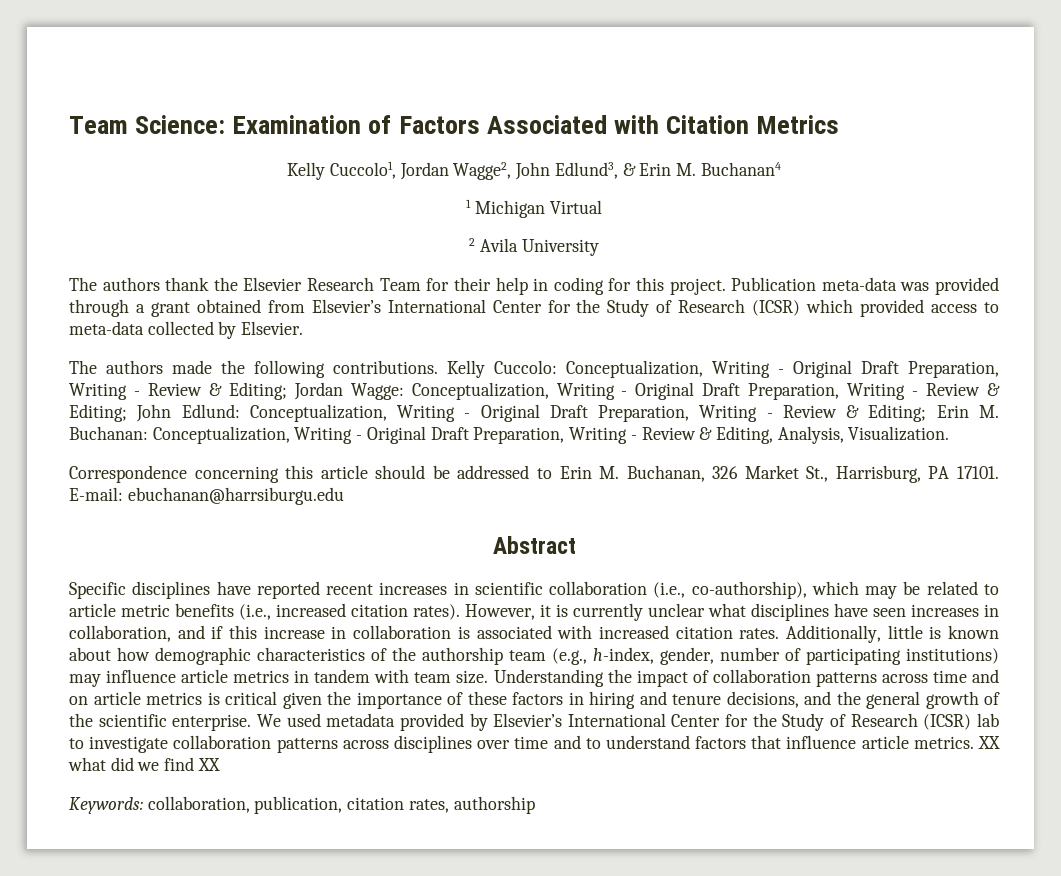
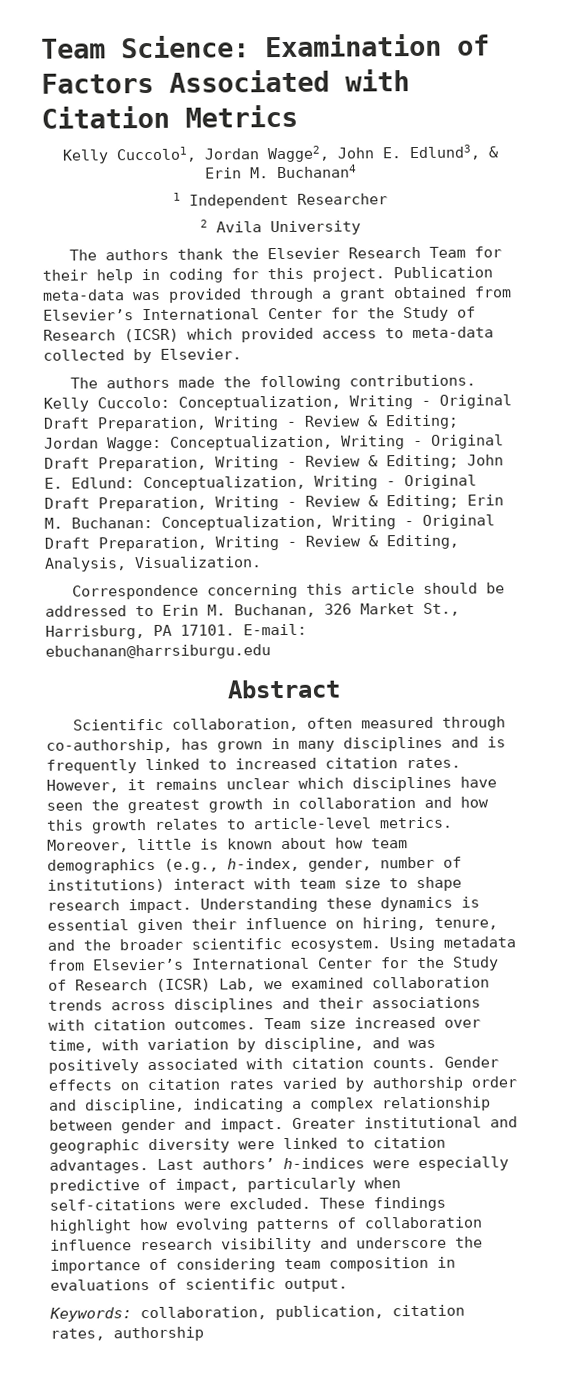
- Kelly Cuccolo1, Jordan Wagge2, John Edlund3, & Erin M. Buchanan4
+ Kelly Cuccolo1, Jordan Wagge2, John E. Edlund3, & Erin M. Buchanan4
- 1 Michigan Virtual
+ 1 Independent Researcher
- Kelly Cuccolo: Conceptualization, Writing - Original Draft Preparation, Writing - Review & Editing; Jordan Wagge: Conceptualization, Writing - Original Draft Preparation, Writing - Review & Editing; John Edlund: Conceptualization, Writing - Original Draft Preparation, Writing - Review & Editing; Erin M. Buchanan: Conceptualization, Writing - Original Draft Preparation, Writing - Review & Editing, Analysis, Visualization.
+ Kelly Cuccolo: Conceptualization, Writing - Original Draft Preparation, Writing - Review & Editing; Jordan Wagge: Conceptualization, Writing - Original Draft Preparation, Writing - Review & Editing; John E. Edlund: Conceptualization, Writing - Original Draft Preparation, Writing - Review & Editing; Erin M. Buchanan: Conceptualization, Writing - Original Draft Preparation, Writing - Review & Editing, Analysis, Visualization.
- Specific disciplines have reported recent increases in scientific collaboration (i.e., co-authorship), which may be related to article metric benefits (i.e., increased citation rates).
+ Scientific collaboration, often measured through co-authorship, has grown in many disciplines and is frequently linked to increased citation rates.
- However, it is currently unclear what disciplines have seen increases in collaboration, and if this increase in collaboration is associated with increased citation rates. Additionally, little is known about how demographic characteristics of the authorship team (e.g., h-index, gender, number of participating institutions) may influence article metrics in tandem with team size. Understanding the impact of collaboration patterns across time and on article metrics is critical given the importance of these factors in hiring and tenure decisions, and the general growth of the scientific enterprise. We used metadata provided by Elsevier’s International Center for the Study of Research (ICSR) lab to investigate collaboration patterns across disciplines over time and to understand factors that influence article metrics. XX what did we find XX
+ However, it remains unclear which disciplines have seen the greatest growth in collaboration and how this growth relates to article-level metrics. Moreover, little is known about how team demographics (e.g., h-index, gender, number of institutions) interact with team size to shape research impact. Understanding these dynamics is essential given their influence on hiring, tenure, and the broader scientific ecosystem. Using metadata from Elsevier’s International Center for the Study of Research (ICSR) Lab, we examined collaboration trends across disciplines and their associations with citation outcomes. Team size increased over time, with variation by discipline, and was positively associated with citation counts. Gender effects on citation rates varied by authorship order and discipline, indicating a complex relationship between gender and impact. Greater institutional and geographic diversity were linked to citation advantages. Last authors’ h-indices were especially predictive of impact, particularly when self-citations were excluded. These findings highlight how evolving patterns of collaboration influence research visibility and underscore the importance of considering team composition in evaluations of scientific output.

